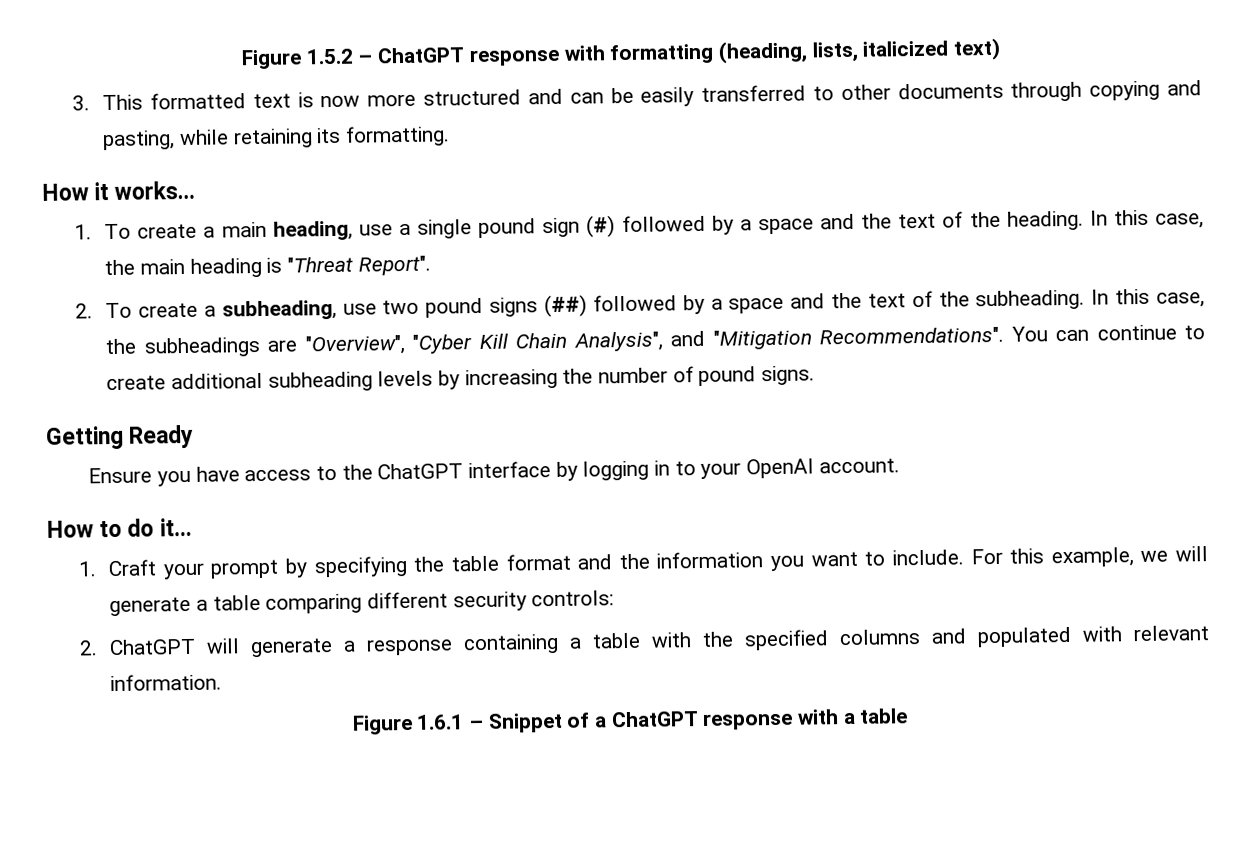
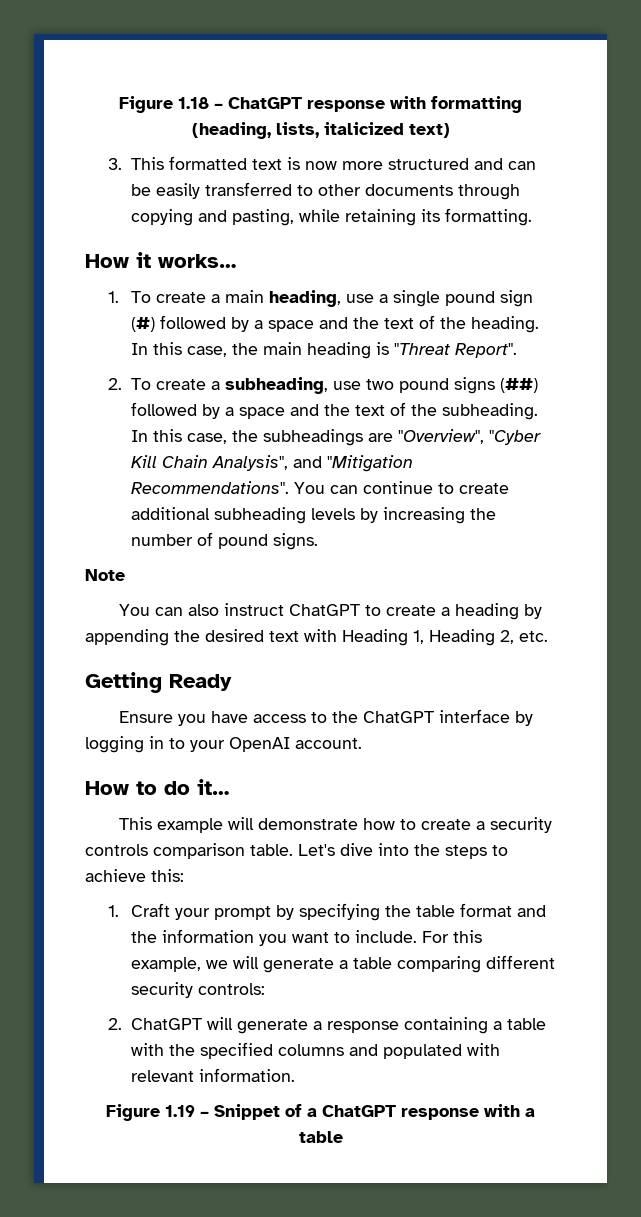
- Figure 1.5.2 – ChatGPT response with formatting (heading, lists, italicized text)
+ Figure 1.18 – ChatGPT response with formatting (heading, lists, italicized text)
+ Note
+ You can also instruct ChatGPT to create a heading by appending the desired text with Heading 1, Heading 2, etc.
+ This example will demonstrate how to create a security controls comparison table. Let's dive into the steps to achieve this:
- Figure 1.6.1 – Snippet of a ChatGPT response with a table
+ Figure 1.19 – Snippet of a ChatGPT response with a table

